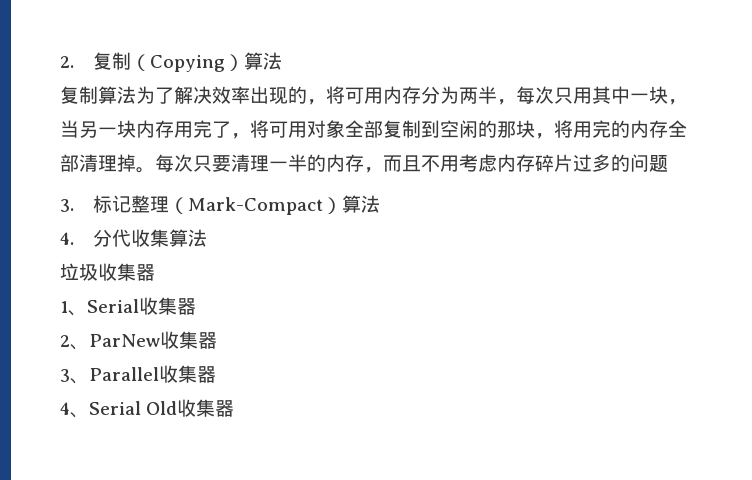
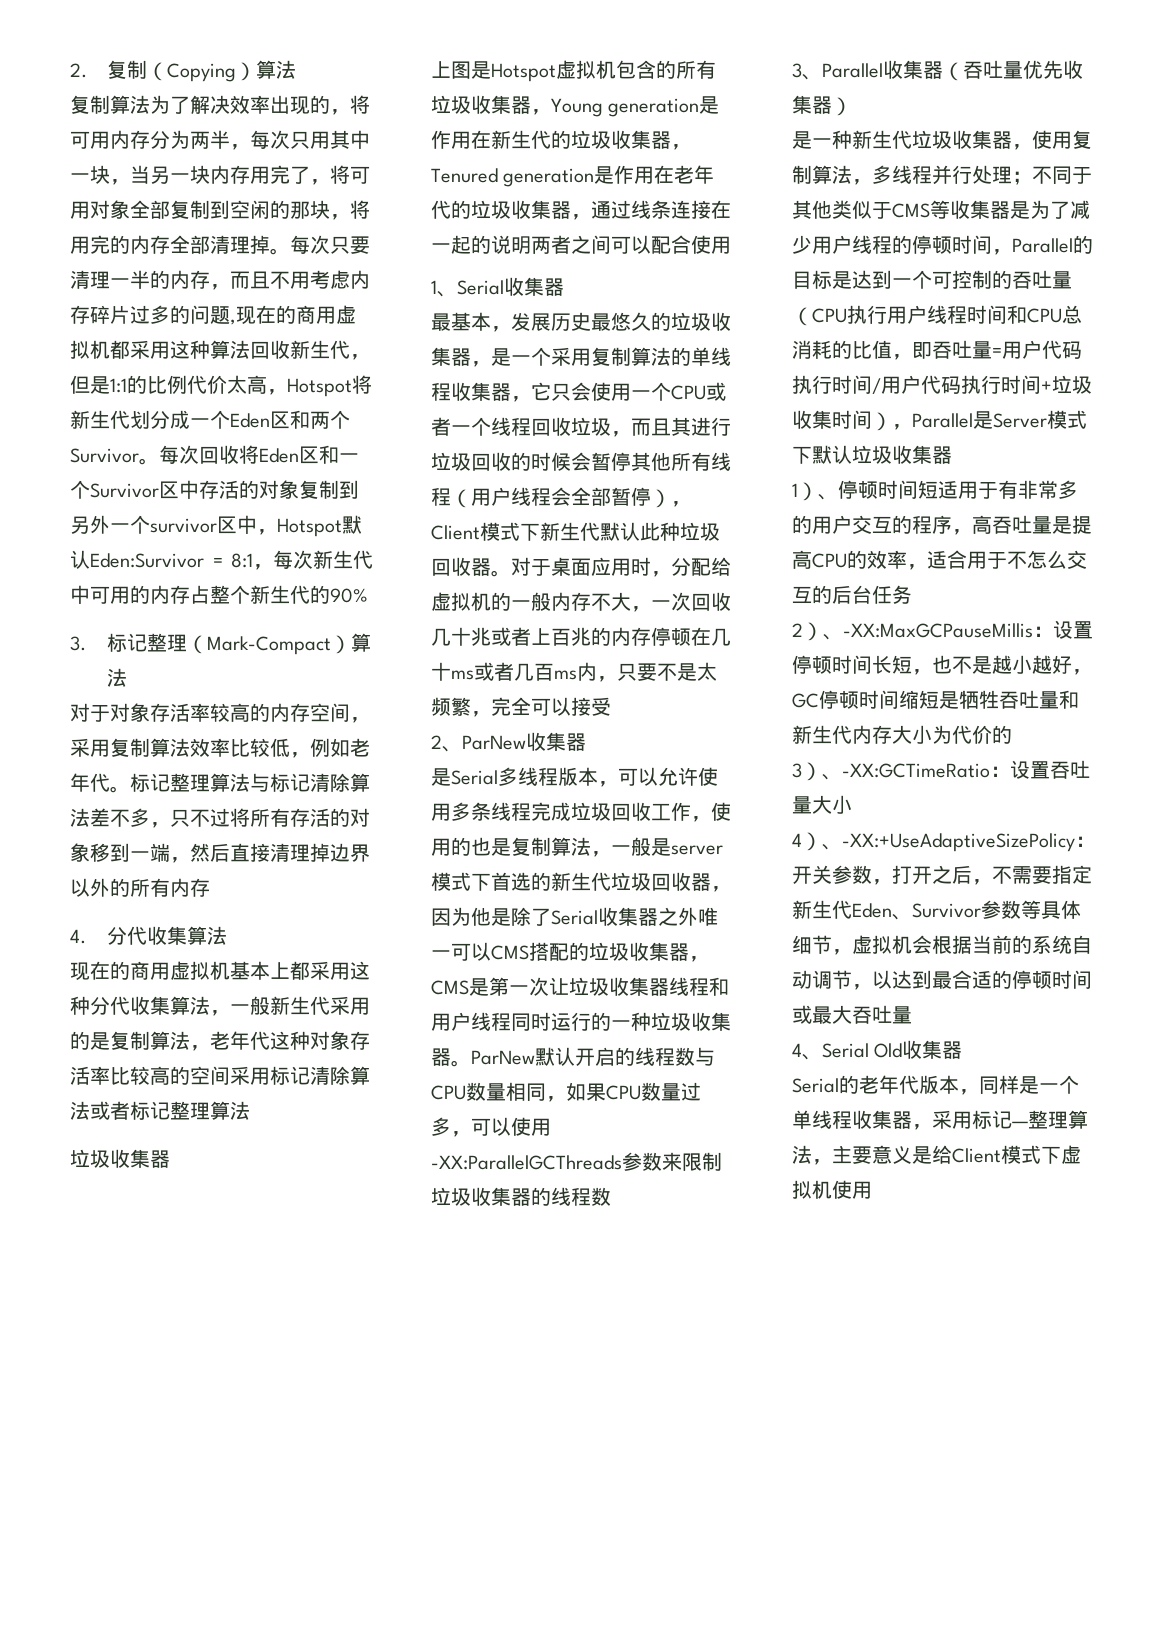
- 每次只要清理一半的内存，而且不用考虑内存碎片过多的问题
+ 每次只要清理一半的内存，而且不用考虑内存碎片过多的问题,现在的商用虚拟机都采用这种算法回收新生代，但是1:1的比例代价太高，Hotspot将新生代划分成一个Eden区和两个Survivor。每次回收将Eden区和一个Survivor区中存活的对象复制到另外一个survivor区中，Hotspot默认Eden:Survivor = 8:1，每次新生代中可用的内存占整个新生代的90%
+ 对于对象存活率较高的内存空间，采用复制算法效率比较低，例如老年代。标记整理算法与标记清除算法差不多，只不过将所有存活的对象移到一端，然后直接清理掉边界以外的所有内存
  4.分代收集算法
+ 现在的商用虚拟机基本上都采用这种分代收集算法，一般新生代采用的是复制算法，老年代这种对象存活率比较高的空间采用标记清除算法或者标记整理算法
  垃圾收集器
+ 上图是Hotspot虚拟机包含的所有垃圾收集器，Young generation是作用在新生代的垃圾收集器，Tenured generation是作用在老年代的垃圾收集器，通过线条连接在一起的说明两者之间可以配合使用
  1、Serial收集器
+ 最基本，发展历史最悠久的垃圾收集器，是一个采用复制算法的单线程收集器，它只会使用一个CPU或者一个线程回收垃圾，而且其进行垃圾回收的时候会暂停其他所有线程（用户线程会全部暂停），Client模式下新生代默认此种垃圾回收器。对于桌面应用时，分配给虚拟机的一般内存不大，一次回收几十兆或者上百兆的内存停顿在几十ms或者几百ms内，只要不是太频繁，完全可以接受
  2、ParNew收集器
- 3、Parallel收集器
+ 是Serial多线程版本，可以允许使用多条线程完成垃圾回收工作，使用的也是复制算法，一般是server模式下首选的新生代垃圾回收器，因为他是除了Serial收集器之外唯一可以CMS搭配的垃圾收集器，CMS是第一次让垃圾收集器线程和用户线程同时运行的一种垃圾收集器。ParNew默认开启的线程数与CPU数量相同，如果CPU数量过多，可以使用-XX:ParallelGCThreads参数来限制垃圾收集器的线程数
+ 3、Parallel收集器（吞吐量优先收集器）
+ 是一种新生代垃圾收集器，使用复制算法，多线程并行处理；不同于其他类似于CMS等收集器是为了减少用户线程的停顿时间，Parallel的目标是达到一个可控制的吞吐量（CPU执行用户线程时间和CPU总消耗的比值，即吞吐量=用户代码执行时间/用户代码执行时间+垃圾收集时间），Parallel是Server模式下默认垃圾收集器
+ 1）、停顿时间短适用于有非常多的用户交互的程序，高吞吐量是提高CPU的效率，适合用于不怎么交互的后台任务
+ 2）、-XX:MaxGCPauseMillis：设置停顿时间长短，也不是越小越好，GC停顿时间缩短是牺牲吞吐量和新生代内存大小为代价的
+ 3）、-XX:GCTimeRatio：设置吞吐量大小
+ 4）、-XX:+UseAdaptiveSizePolicy：开关参数，打开之后，不需要指定新生代Eden、Survivor参数等具体细节，虚拟机会根据当前的系统自动调节，以达到最合适的停顿时间或最大吞吐量
+ Serial的老年代版本，同样是一个单线程收集器，采用标记—整理算法，主要意义是给Client模式下虚拟机使用

